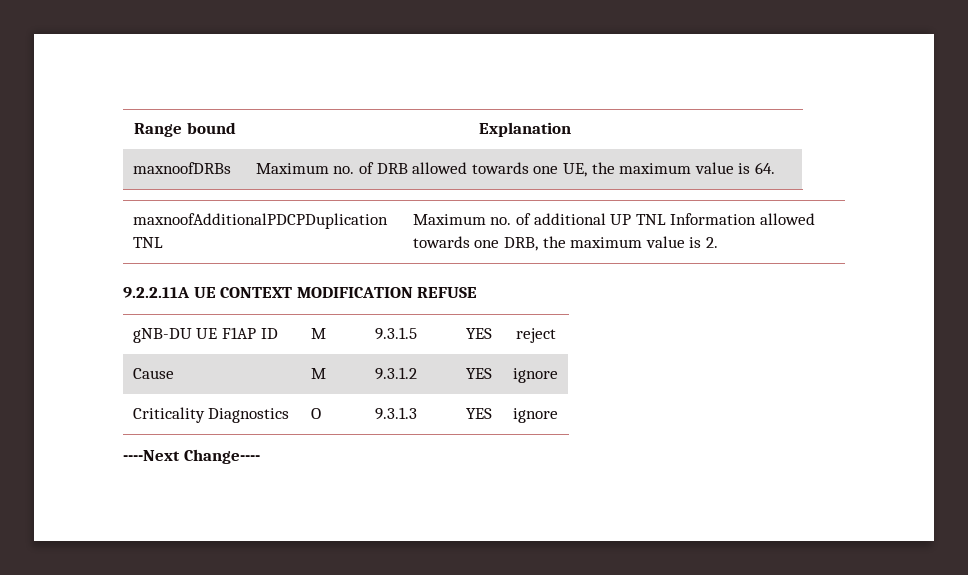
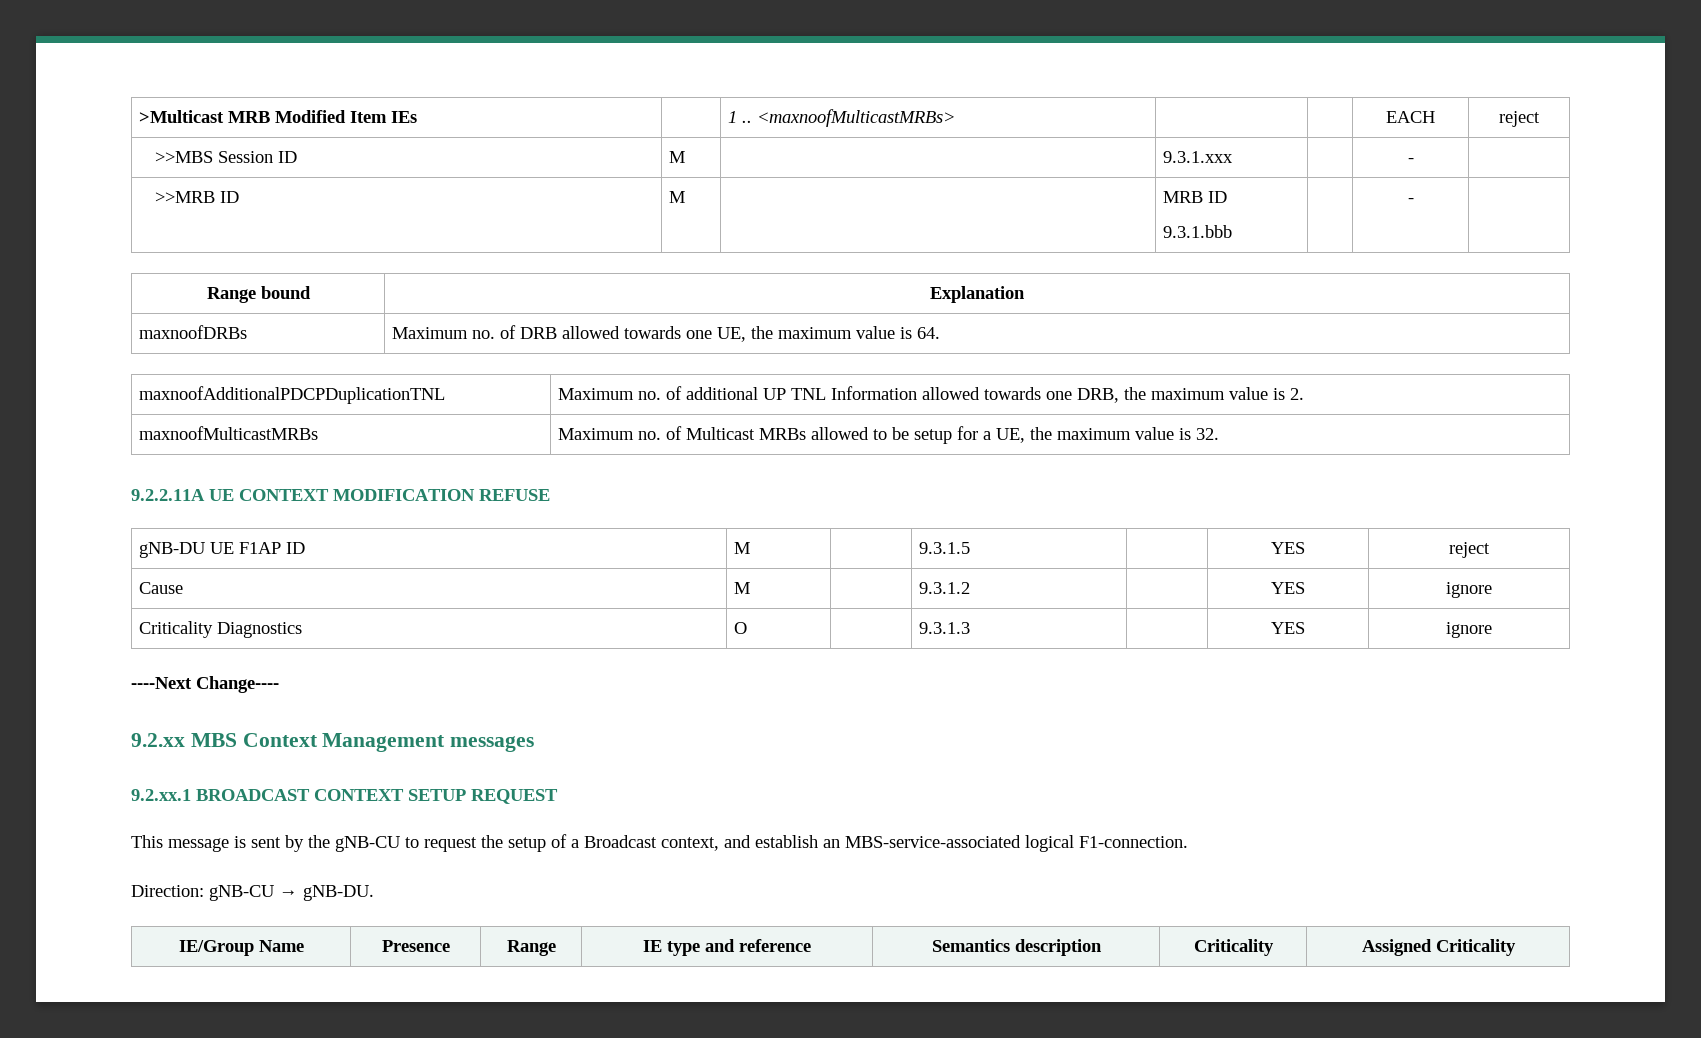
+ >Multicast MRB Modified Item IEs | | 1 .. <maxnoofMulticastMRBs> | | | EACH | reject
+ >>MBS Session ID | M | | 9.3.1.xxx | | - |
+ >>MRB ID | M | | MRB ID
+ 9.3.1.bbb | | - |
+ maxnoofMulticastMRBs | Maximum no. of Multicast MRBs allowed to be setup for a UE, the maximum value is 32.
+ 9.2.xx MBS Context Management messages
+ 9.2.xx.1 BROADCAST CONTEXT SETUP REQUEST
+ This message is sent by the gNB-CU to request the setup of a Broadcast context, and establish an MBS-service-associated logical F1-connection.
+ Direction: gNB-CU → gNB-DU.
+ IE/Group Name | Presence | Range | IE type and reference | Semantics description | Criticality | Assigned Criticality

